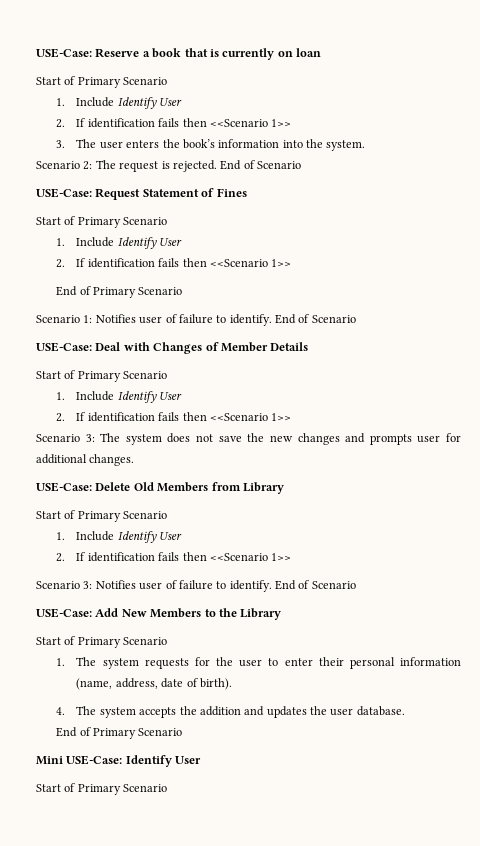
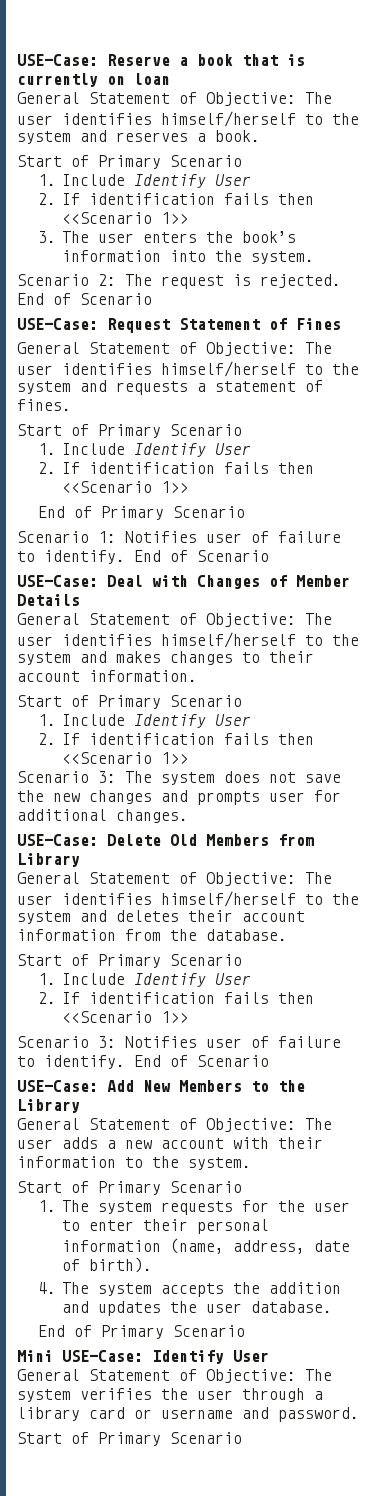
+ General Statement of Objective: The user identifies himself/herself to the system and reserves a book.
+ General Statement of Objective: The user identifies himself/herself to the system and requests a statement of fines.
+ General Statement of Objective: The user identifies himself/herself to the system and makes changes to their account information.
+ General Statement of Objective: The user identifies himself/herself to the system and deletes their account information from the database.
+ General Statement of Objective: The user adds a new account with their information to the system.
+ General Statement of Objective: The system verifies the user through a library card or username and password.

